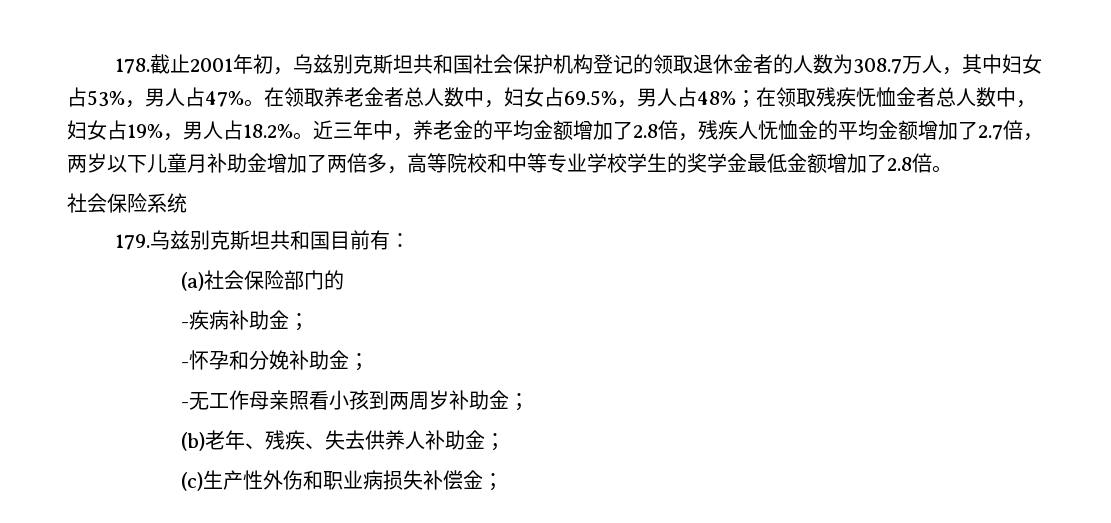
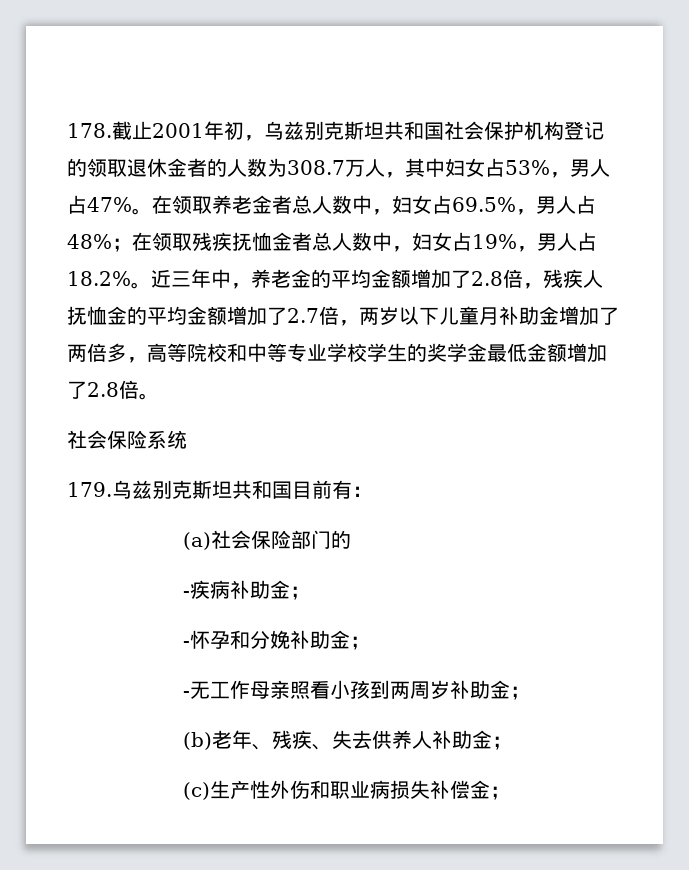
- 在领取养老金者总人数中，妇女占69.5%，男人占48%；在领取残疾怃恤金者总人数中，妇女占19%，男人占18.2%。
+ 在领取养老金者总人数中，妇女占69.5%，男人占48%；在领取残疾抚恤金者总人数中，妇女占19%，男人占18.2%。
- 近三年中，养老金的平均金额增加了2.8倍，残疾人怃恤金的平均金额增加了2.7倍，两岁以下儿童月补助金增加了两倍多，高等院校和中等专业学校学生的奖学金最低金额增加了2.8倍。
+ 近三年中，养老金的平均金额增加了2.8倍，残疾人抚恤金的平均金额增加了2.7倍，两岁以下儿童月补助金增加了两倍多，高等院校和中等专业学校学生的奖学金最低金额增加了2.8倍。

